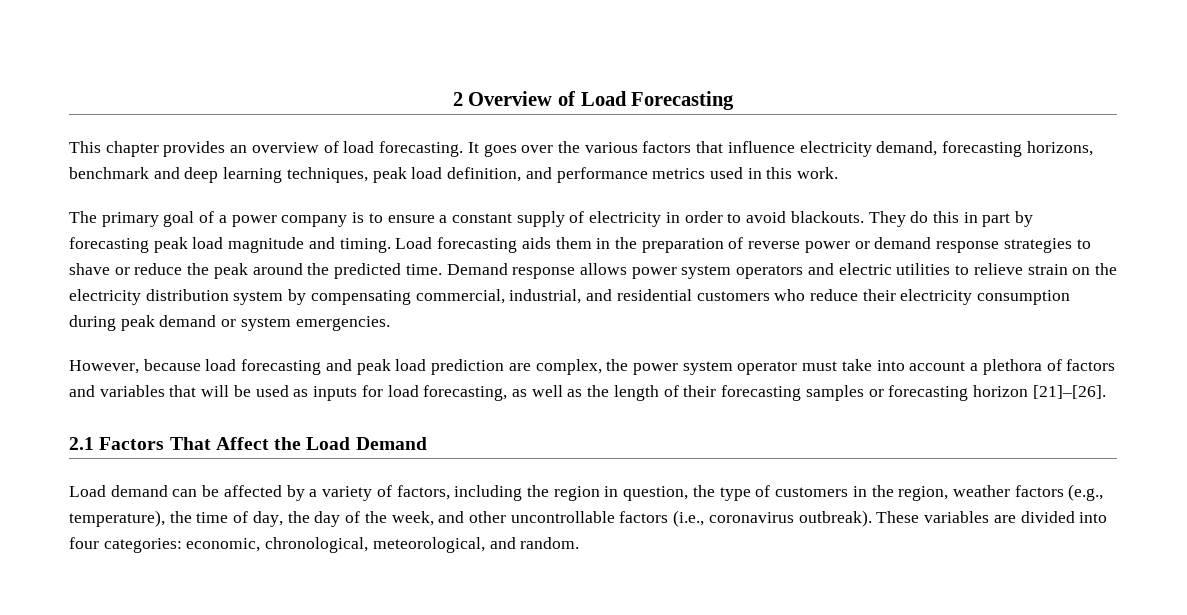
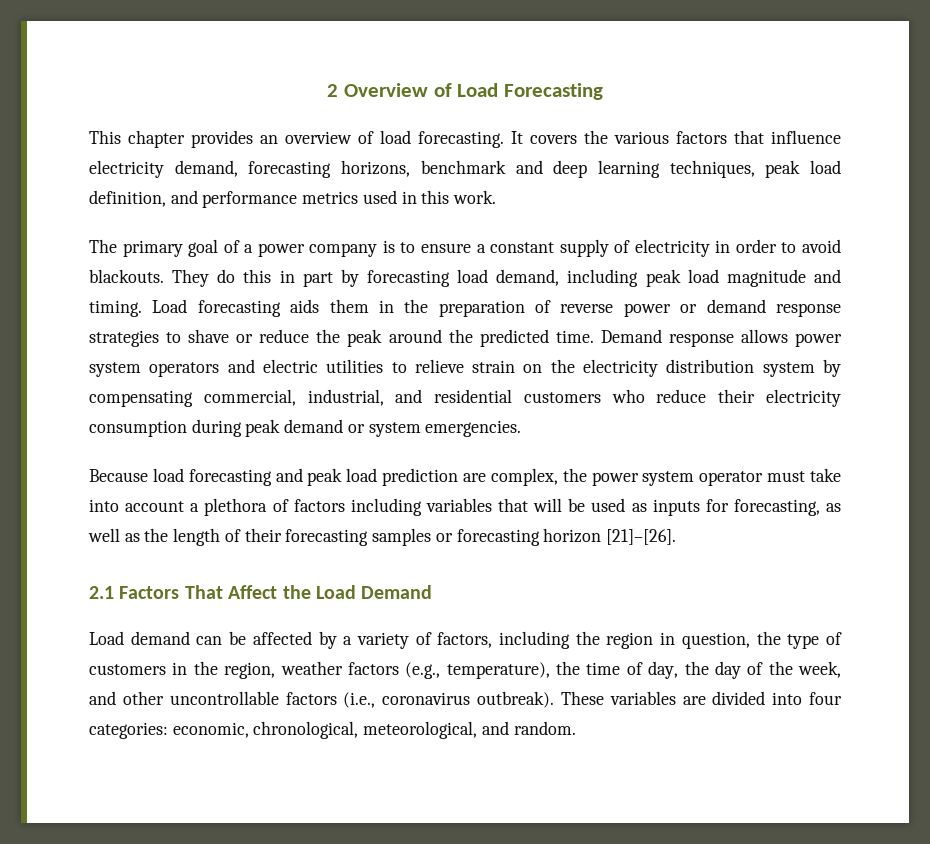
- It goes over the various factors that influence electricity demand, forecasting horizons, benchmark and deep learning techniques, peak load definition, and performance metrics used in this work.
+ It covers the various factors that influence electricity demand, forecasting horizons, benchmark and deep learning techniques, peak load definition, and performance metrics used in this work.
- They do this in part by forecasting peak load magnitude and timing.
+ They do this in part by forecasting load demand, including peak load magnitude and timing.
- However, because load forecasting and peak load prediction are complex, the power system operator must take into account a plethora of factors and variables that will be used as inputs for load forecasting, as well as the length of their forecasting samples or forecasting horizon [21]–[26].
+ Because load forecasting and peak load prediction are complex, the power system operator must take into account a plethora of factors including variables that will be used as inputs for forecasting, as well as the length of their forecasting samples or forecasting horizon [21]–[26].

